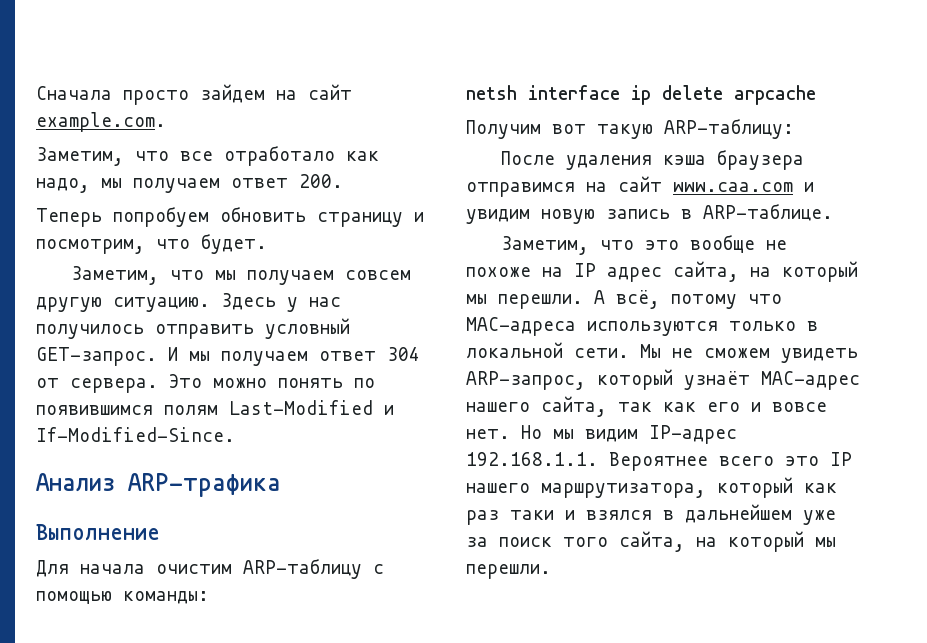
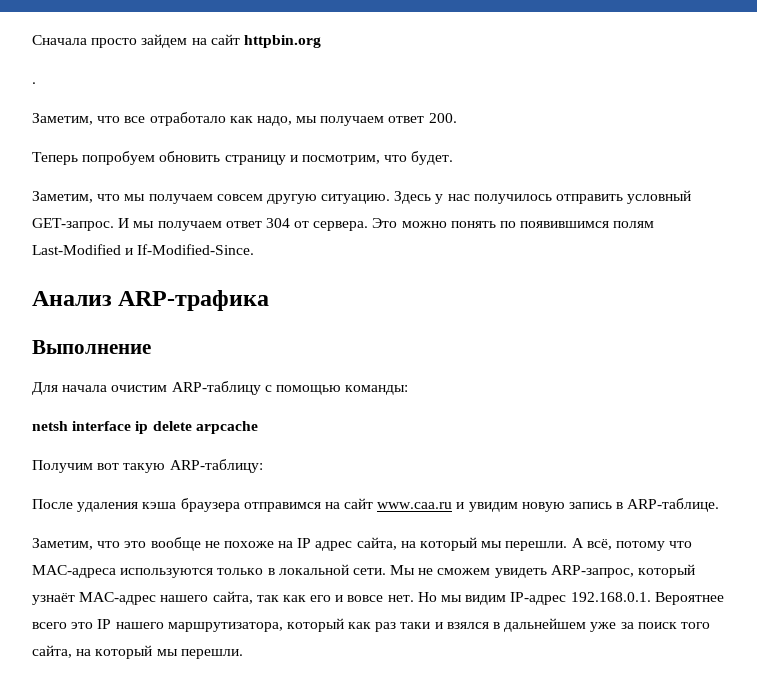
- Сначала просто зайдем на сайт example.com.
+ Сначала просто зайдем на сайт httpbin.org
+ .
- После удаления кэша браузера отправимся на сайт www.caa.com и увидим новую запись в ARP-таблице.
+ После удаления кэша браузера отправимся на сайт www.caa.ru и увидим новую запись в ARP-таблице.
- Но мы видим IP-адрес 192.168.1.1. Вероятнее всего это IP нашего маршрутизатора, который как раз таки и взялся в дальнейшем уже за поиск того сайта, на который мы перешли.
+ Но мы видим IP-адрес 192.168.0.1. Вероятнее всего это IP нашего маршрутизатора, который как раз таки и взялся в дальнейшем уже за поиск того сайта, на который мы перешли.

